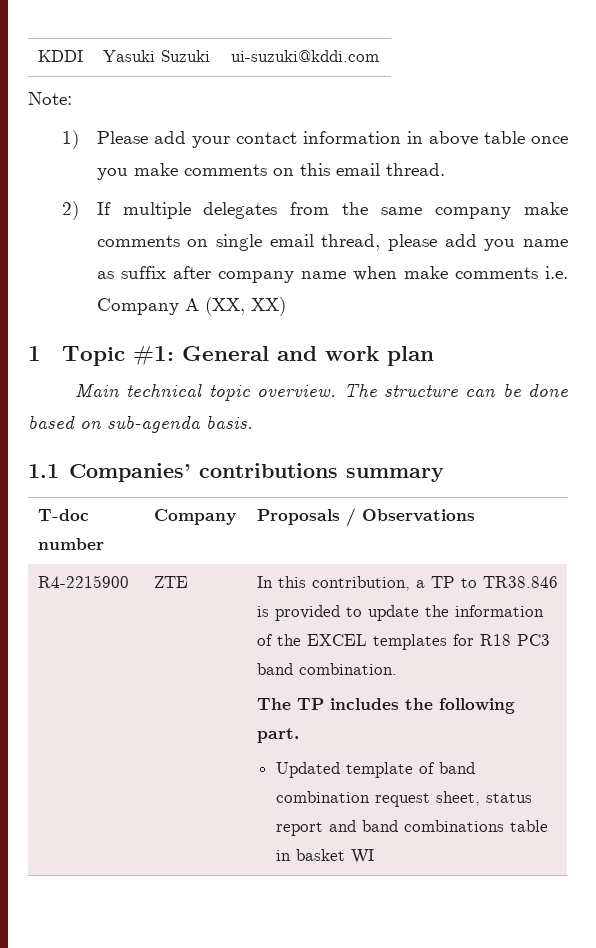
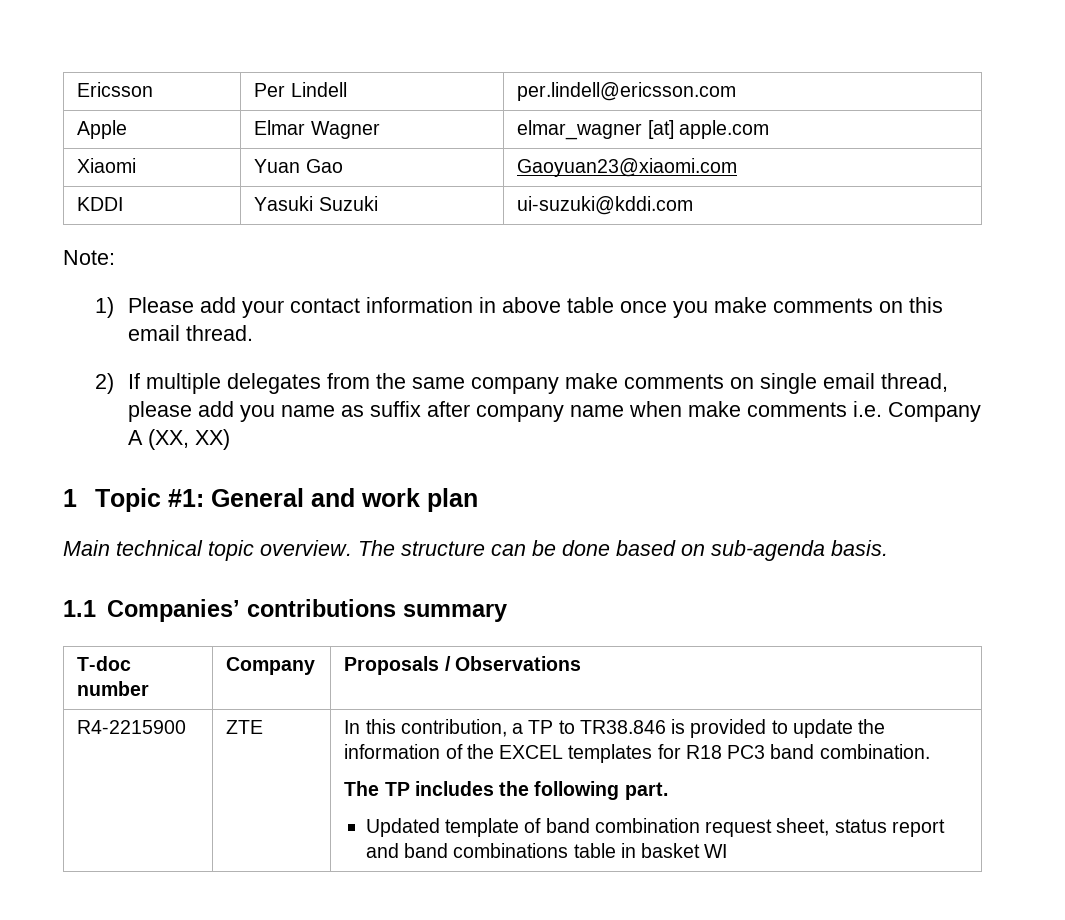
+ Ericsson | Per Lindell | per.lindell@ericsson.com
+ Apple | Elmar Wagner | elmar_wagner [at] apple.com
+ Xiaomi | Yuan Gao | Gaoyuan23@xiaomi.com

